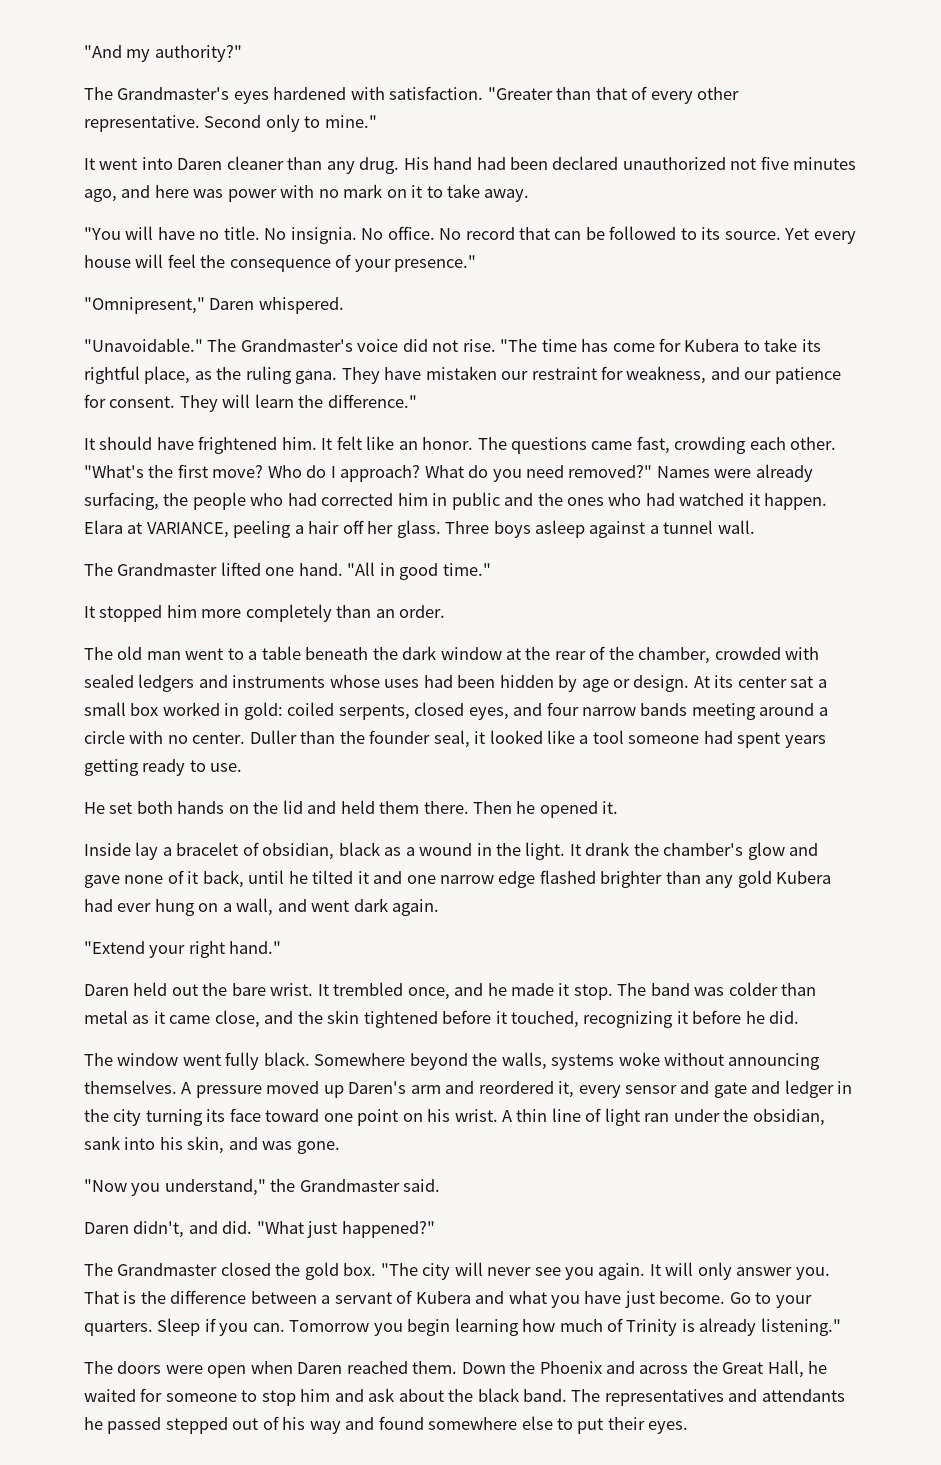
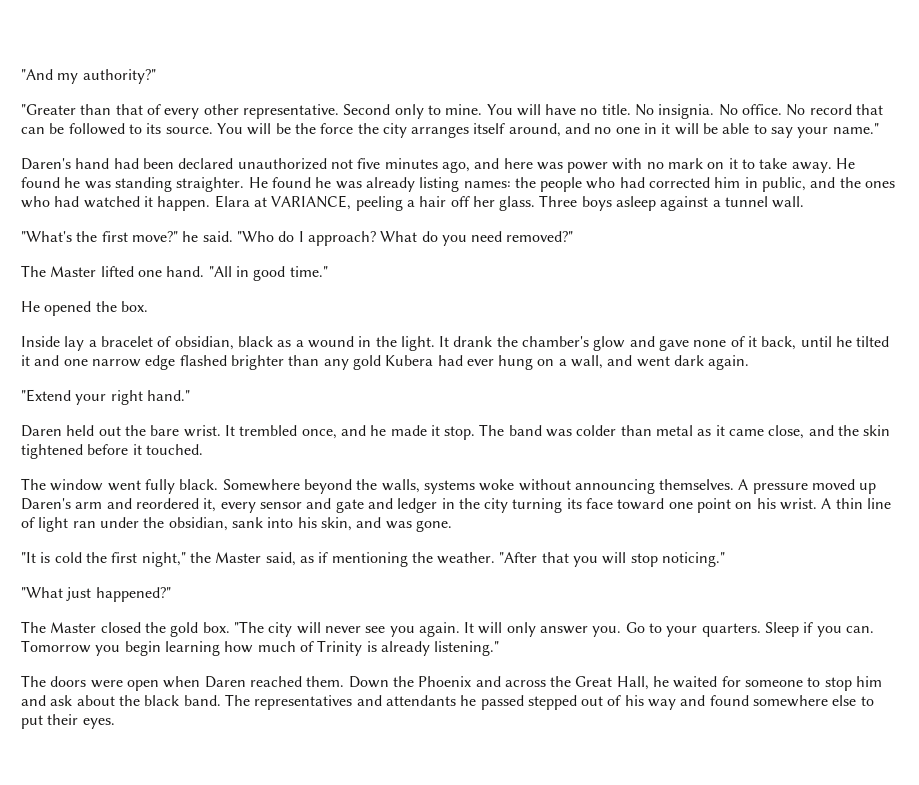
- The Grandmaster's eyes hardened with satisfaction.
- Second only to mine."
- It went into Daren cleaner than any drug. His hand had been declared unauthorized not five minutes ago, and here was power with no mark on it to take away.
- "You will have no title. No insignia. No office. No record that can be followed to its source. Yet every house will feel the consequence of your presence."
- "Omnipresent," Daren whispered.
- "Unavoidable." The Grandmaster's voice did not rise. "The time has come for Kubera to take its rightful place, as the ruling gana. They have mistaken our restraint for weakness, and our patience for consent. They will learn the difference."
- It should have frightened him. It felt like an honor. The questions came fast, crowding each other. "What's the first move? Who do I approach? What do you need removed?" Names were already surfacing, the people who had corrected him in public and the ones who had watched it happen.
+ Second only to mine. You will have no title. No insignia. No office. No record that can be followed to its source. You will be the force the city arranges itself around, and no one in it will be able to say your name."
+ Daren's hand had been declared unauthorized not five minutes ago, and here was power with no mark on it to take away. He found he was standing straighter. He found he was already listing names: the people who had corrected him in public, and the ones who had watched it happen.
- The Grandmaster lifted one hand.
+ "What's the first move?" he said. "Who do I approach? What do you need removed?"
+ The Master lifted one hand.
- It stopped him more completely than an order.
- The old man went to a table beneath the dark window at the rear of the chamber, crowded with sealed ledgers and instruments whose uses had been hidden by age or design. At its center sat a small box worked in gold: coiled serpents, closed eyes, and four narrow bands meeting around a circle with no center. Duller than the founder seal, it looked like a tool someone had spent years getting ready to use.
- He set both hands on the lid and held them there. Then he opened it.
+ He opened the box.
- The band was colder than metal as it came close, and the skin tightened before it touched, recognizing it before he did.
+ The band was colder than metal as it came close, and the skin tightened before it touched.
- "Now you understand," the Grandmaster said.
- Daren didn't, and did. "What just happened?"
+ "It is cold the first night," the Master said, as if mentioning the weather. "After that you will stop noticing."
+ "What just happened?"
- The Grandmaster closed the gold box.
+ The Master closed the gold box.
- That is the difference between a servant of Kubera and what you have just become.

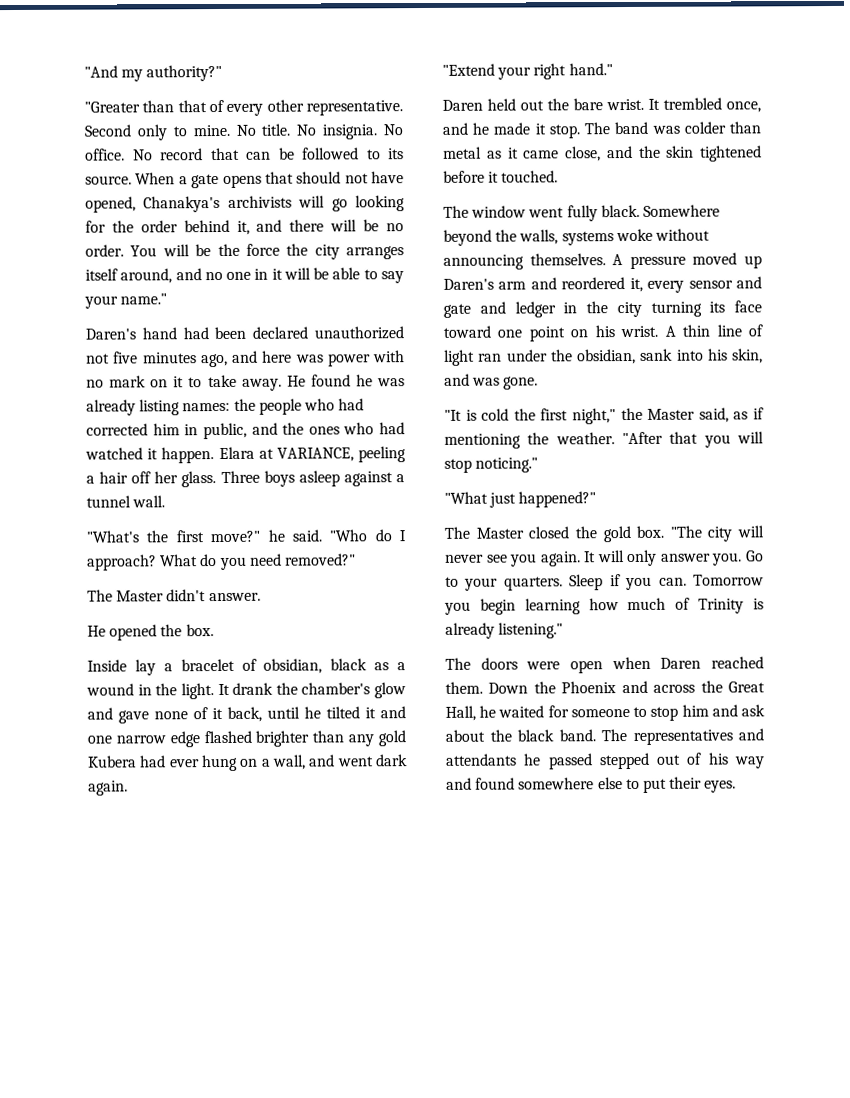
- You will have no title.
+ No title.
+ When a gate opens that should not have opened, Chanakya's archivists will go looking for the order behind it, and there will be no order.
- He found he was standing straighter. He found he was already listing names: the people who had corrected him in public, and the ones who had watched it happen.
+ He found he was already listing names: the people who had corrected him in public, and the ones who had watched it happen.
- The Master lifted one hand. "All in good time."
+ The Master didn't answer.

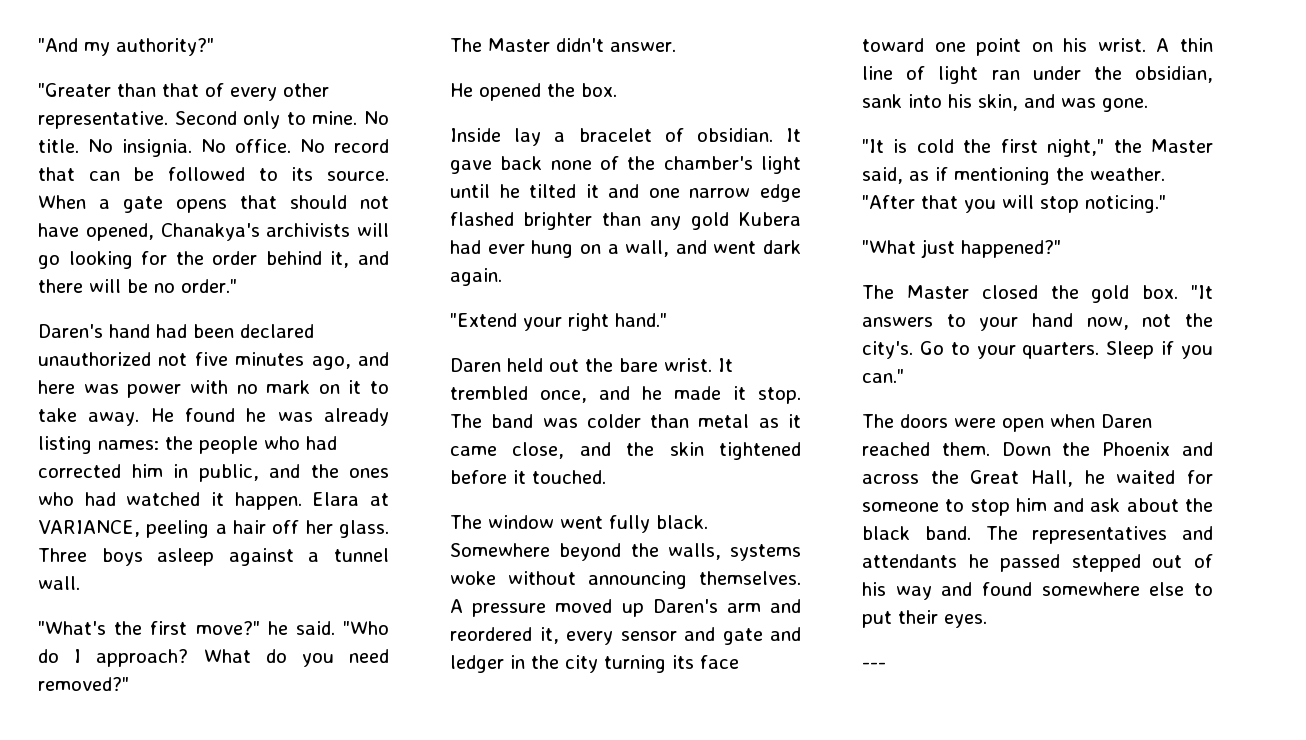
- When a gate opens that should not have opened, Chanakya's archivists will go looking for the order behind it, and there will be no order. You will be the force the city arranges itself around, and no one in it will be able to say your name."
+ When a gate opens that should not have opened, Chanakya's archivists will go looking for the order behind it, and there will be no order."
- Inside lay a bracelet of obsidian, black as a wound in the light. It drank the chamber's glow and gave none of it back, until he tilted it and one narrow edge flashed brighter than any gold Kubera had ever hung on a wall, and went dark again.
+ Inside lay a bracelet of obsidian. It gave back none of the chamber's light until he tilted it and one narrow edge flashed brighter than any gold Kubera had ever hung on a wall, and went dark again.
- "The city will never see you again. It will only answer you.
+ "It answers to your hand now, not the city's.
- Sleep if you can. Tomorrow you begin learning how much of Trinity is already listening."
+ Sleep if you can."
+ ---

